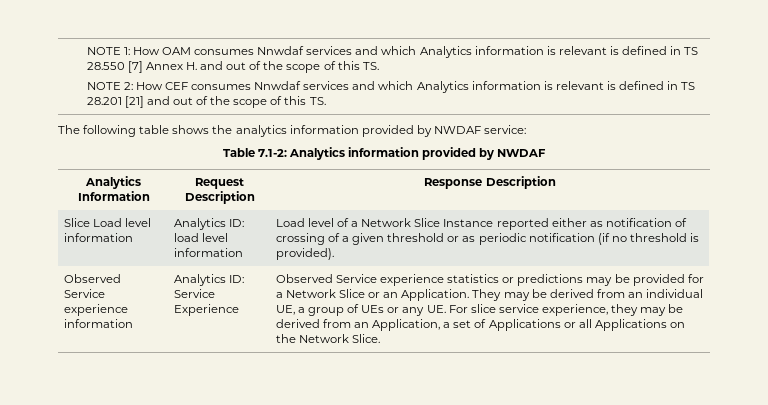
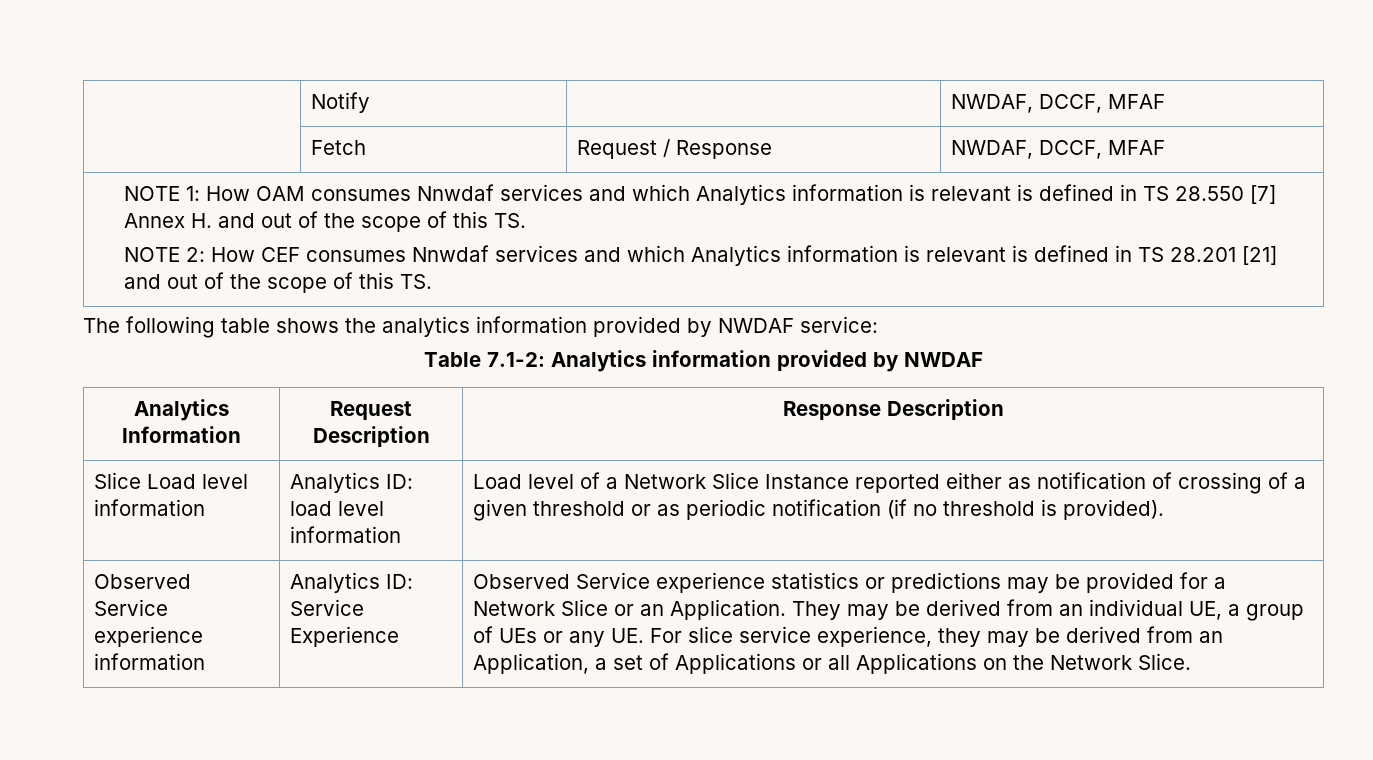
+ Notify | | NWDAF, DCCF, MFAF
+ | Fetch | Request / Response | NWDAF, DCCF, MFAF

